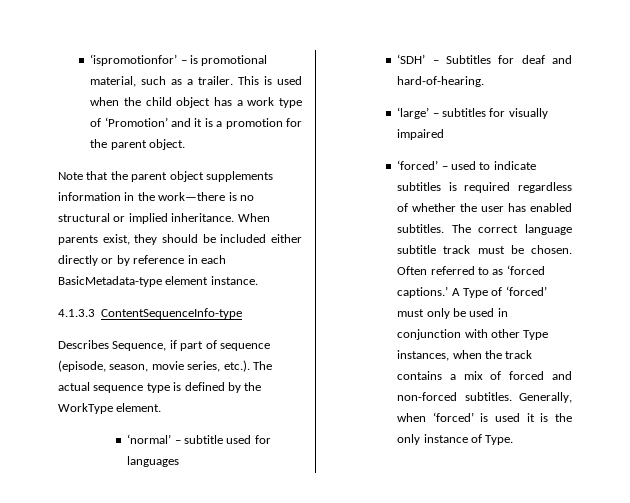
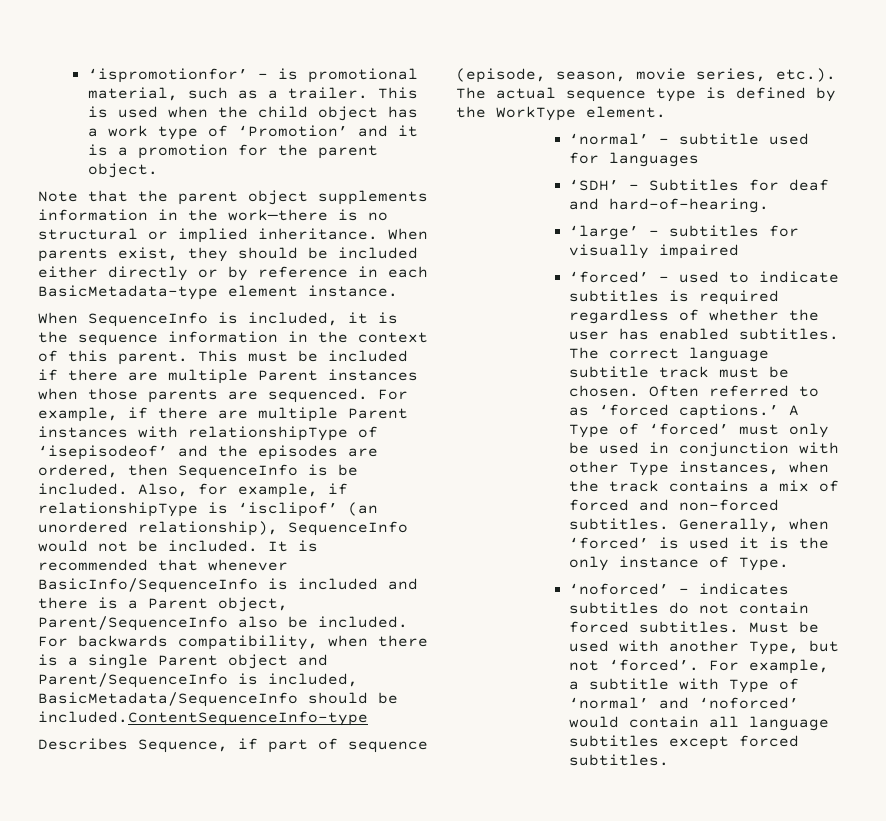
- 4.1.3.3 ContentSequenceInfo-type
+ When SequenceInfo is included, it is the sequence information in the context of this parent. This must be included if there are multiple Parent instances when those parents are sequenced. For example, if there are multiple Parent instances with relationshipType of ‘isepisodeof’ and the episodes are ordered, then SequenceInfo is be included. Also, for example, if relationshipType is ‘isclipof’ (an unordered relationship), SequenceInfo would not be included. It is recommended that whenever BasicInfo/SequenceInfo is included and there is a Parent object, Parent/SequenceInfo also be included. For backwards compatibility, when there is a single Parent object and Parent/SequenceInfo is included, BasicMetadata/SequenceInfo should be included.ContentSequenceInfo-type
+ ‘noforced’ – indicates subtitles do not contain forced subtitles. Must be used with another Type, but not ‘forced’. For example, a subtitle with Type of ‘normal’ and ‘noforced’ would contain all language subtitles except forced subtitles.

